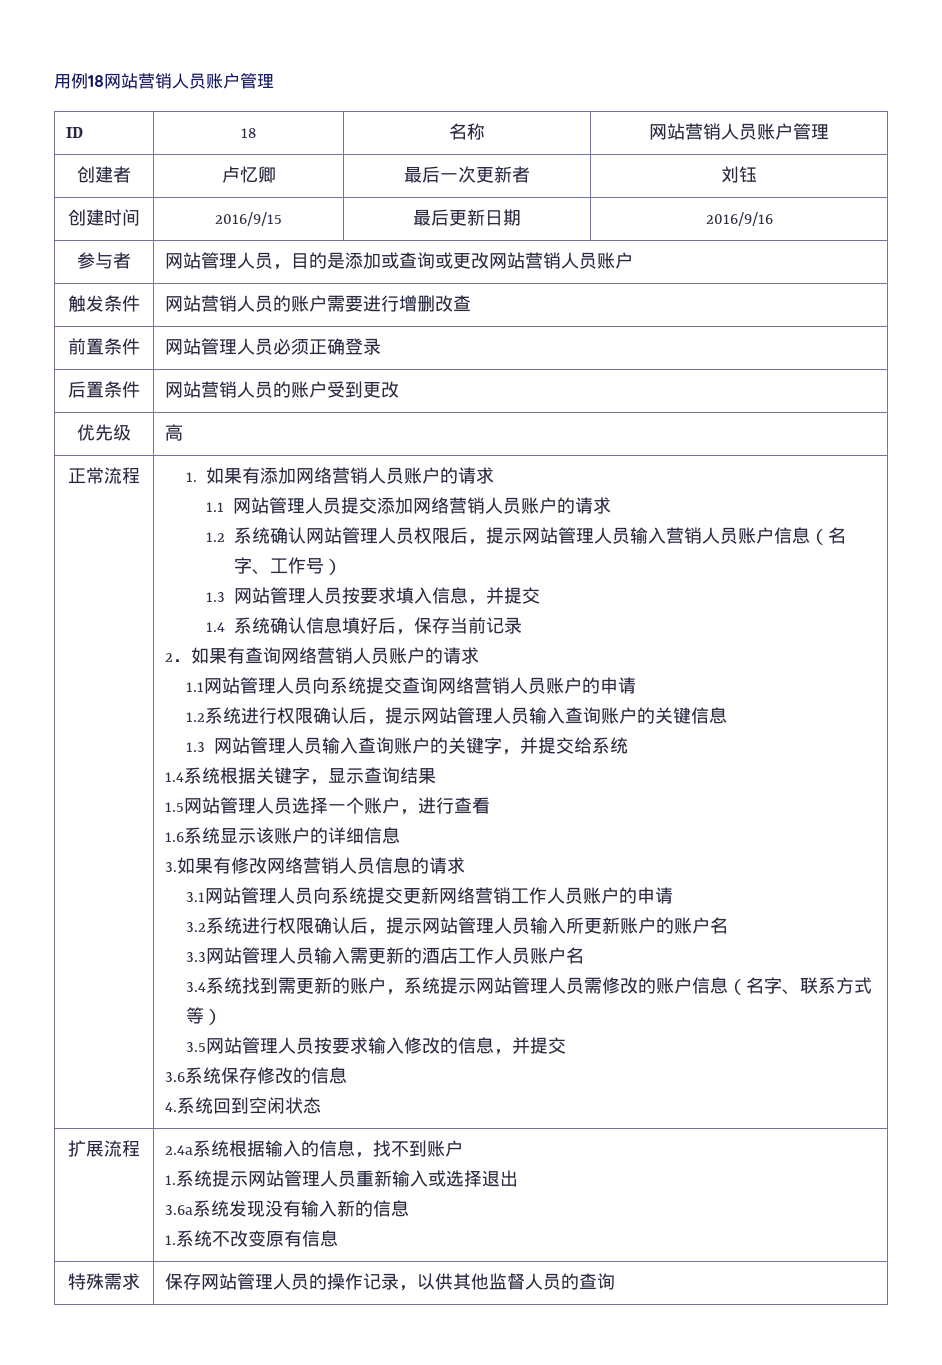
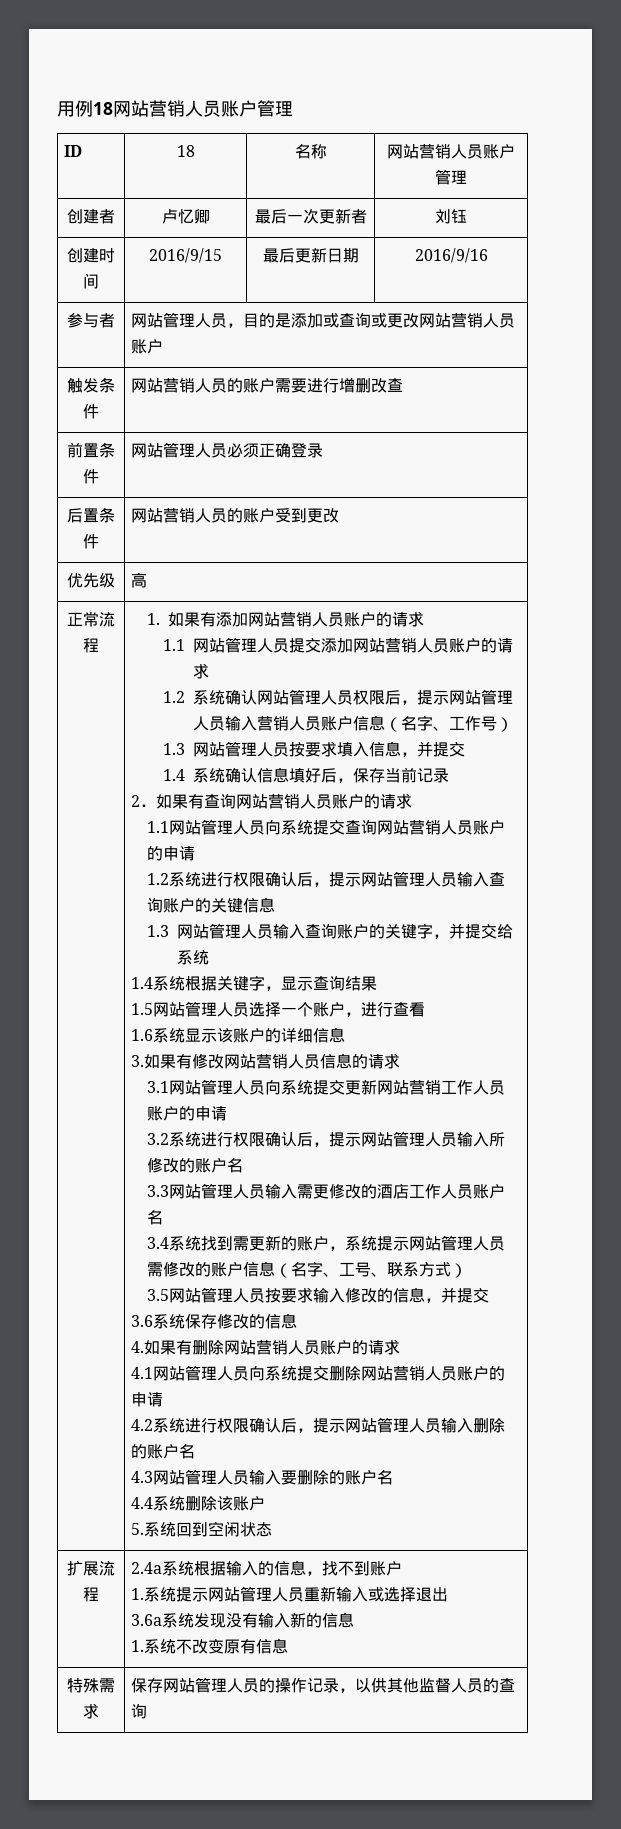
- 1.如果有添加网络营销人员账户的请求
+ 1.如果有添加网站营销人员账户的请求
- 1.1网站管理人员提交添加网络营销人员账户的请求
+ 1.1网站管理人员提交添加网站营销人员账户的请求
- 2．如果有查询网络营销人员账户的请求
+ 2．如果有查询网站营销人员账户的请求
- 1.1网站管理人员向系统提交查询网络营销人员账户的申请
+ 1.1网站管理人员向系统提交查询网站营销人员账户的申请
- 3.如果有修改网络营销人员信息的请求
+ 3.如果有修改网站营销人员信息的请求
- 3.1网站管理人员向系统提交更新网络营销工作人员账户的申请
+ 3.1网站管理人员向系统提交更新网站营销工作人员账户的申请
- 3.2系统进行权限确认后，提示网站管理人员输入所更新账户的账户名
+ 3.2系统进行权限确认后，提示网站管理人员输入所修改的账户名
- 3.3网站管理人员输入需更新的酒店工作人员账户名
+ 3.3网站管理人员输入需更修改的酒店工作人员账户名
- 3.4系统找到需更新的账户，系统提示网站管理人员需修改的账户信息（名字、联系方式等）
+ 3.4系统找到需更新的账户，系统提示网站管理人员需修改的账户信息（名字、工号、联系方式）
- 4.系统回到空闲状态
+ 4.如果有删除网站营销人员账户的请求
+ 4.1网站管理人员向系统提交删除网站营销人员账户的申请
+ 4.2系统进行权限确认后，提示网站管理人员输入删除的账户名
+ 4.3网站管理人员输入要删除的账户名
+ 4.4系统删除该账户
+ 5.系统回到空闲状态

